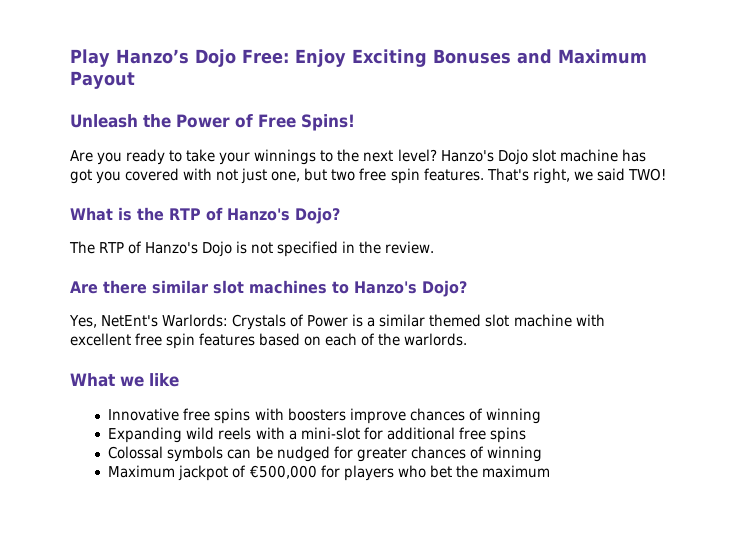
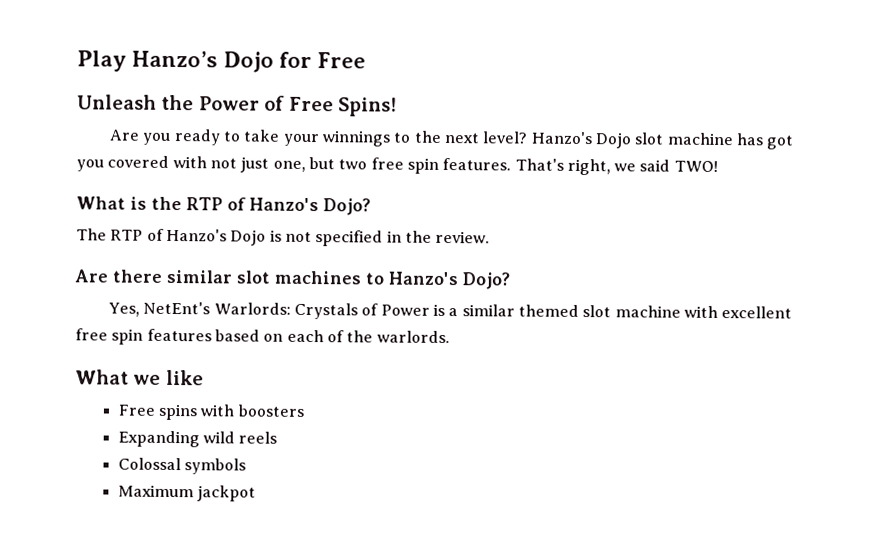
- Play Hanzo’s Dojo Free: Enjoy Exciting Bonuses and Maximum Payout
+ Play Hanzo’s Dojo for Free
- Innovative free spins with boosters improve chances of winning
+ Free spins with boosters
- Expanding wild reels with a mini-slot for additional free spins
- Colossal symbols can be nudged for greater chances of winning
- Maximum jackpot of €500,000 for players who bet the maximum
+ Expanding wild reels
+ Colossal symbols
+ Maximum jackpot

